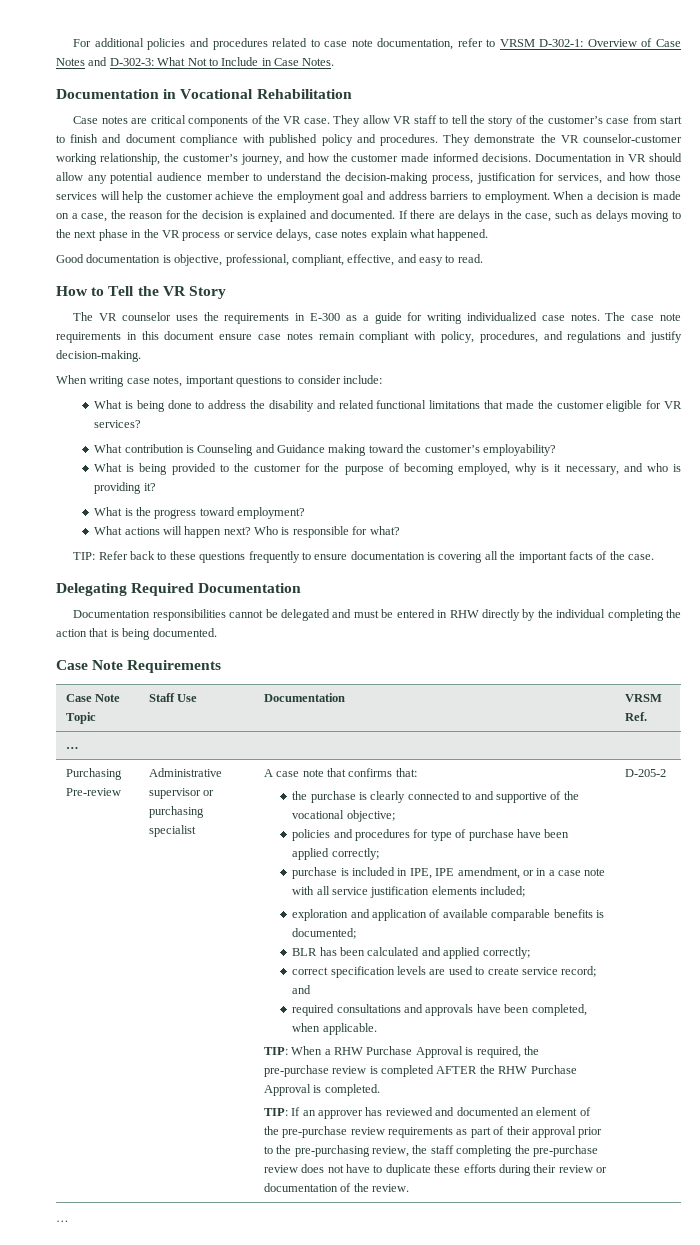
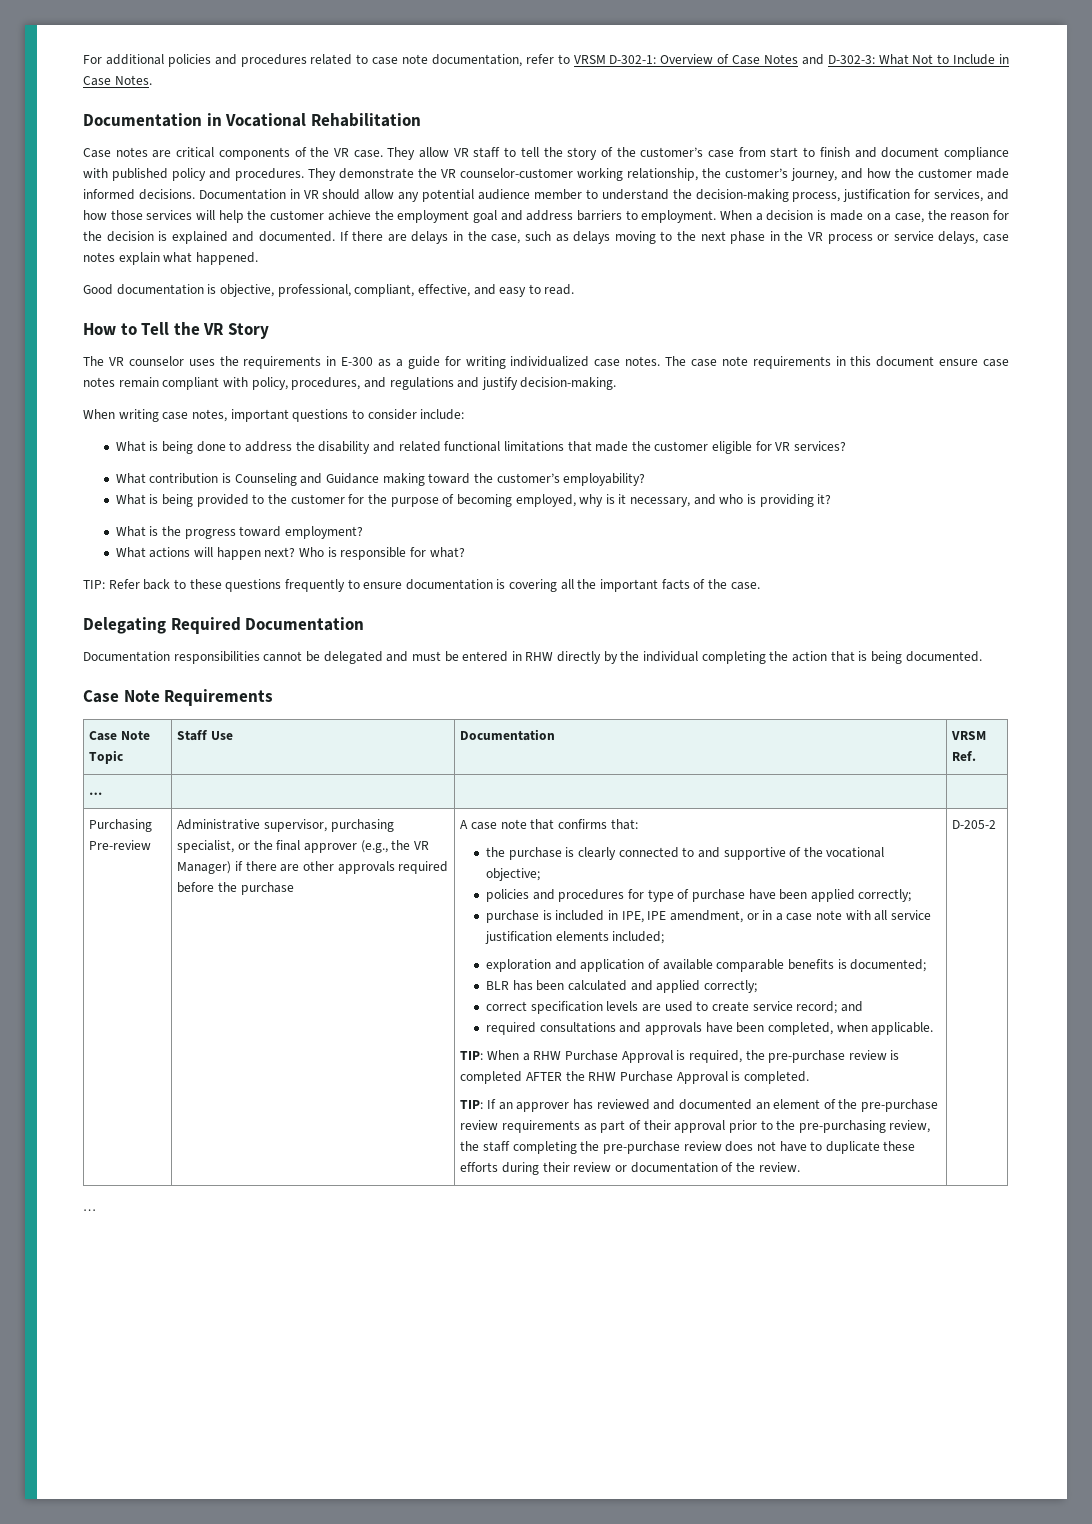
- Administrative supervisor or purchasing specialist
+ Administrative supervisor, purchasing specialist, or the final approver (e.g., the VR Manager) if there are other approvals required before the purchase

